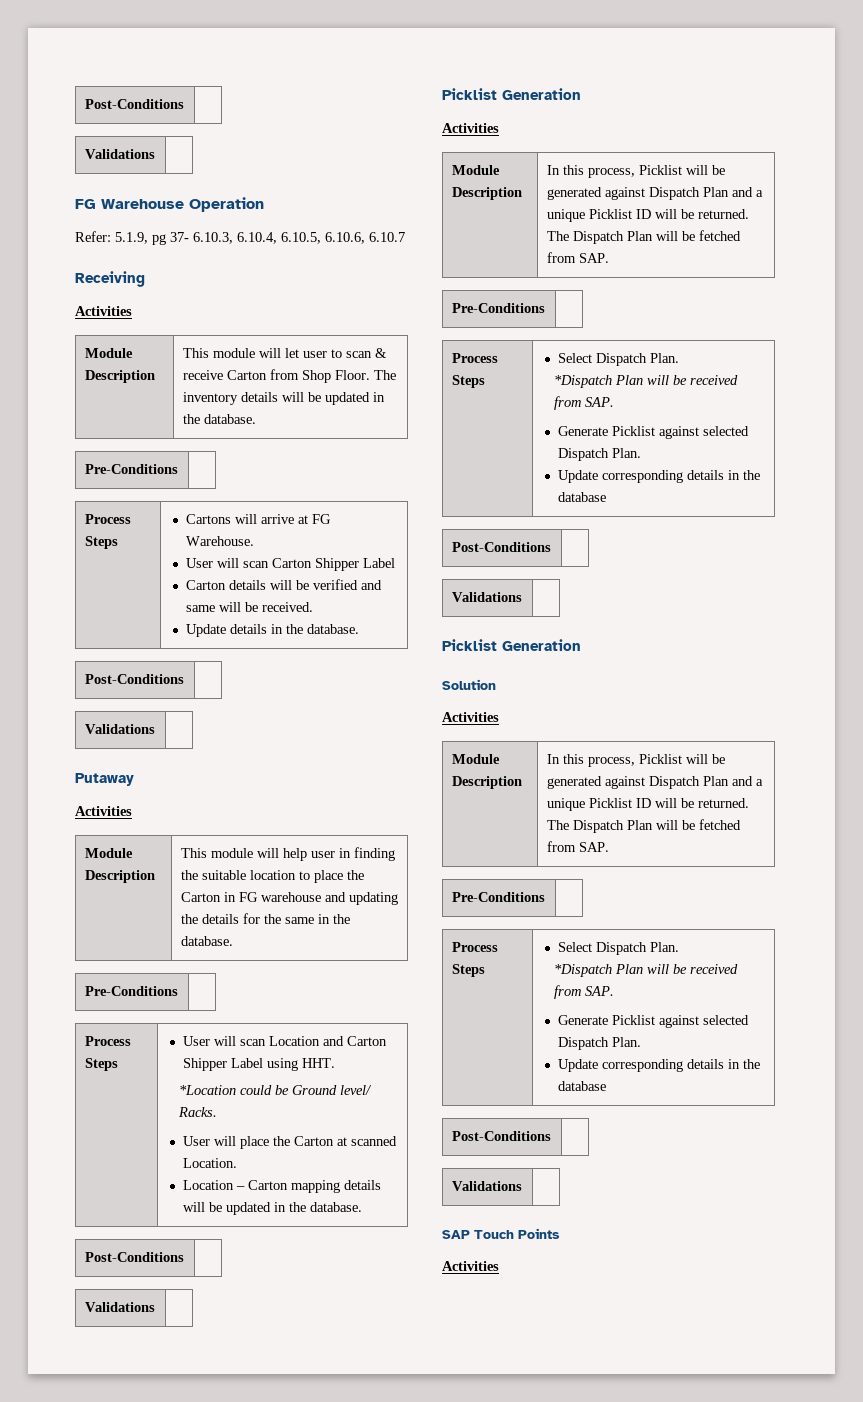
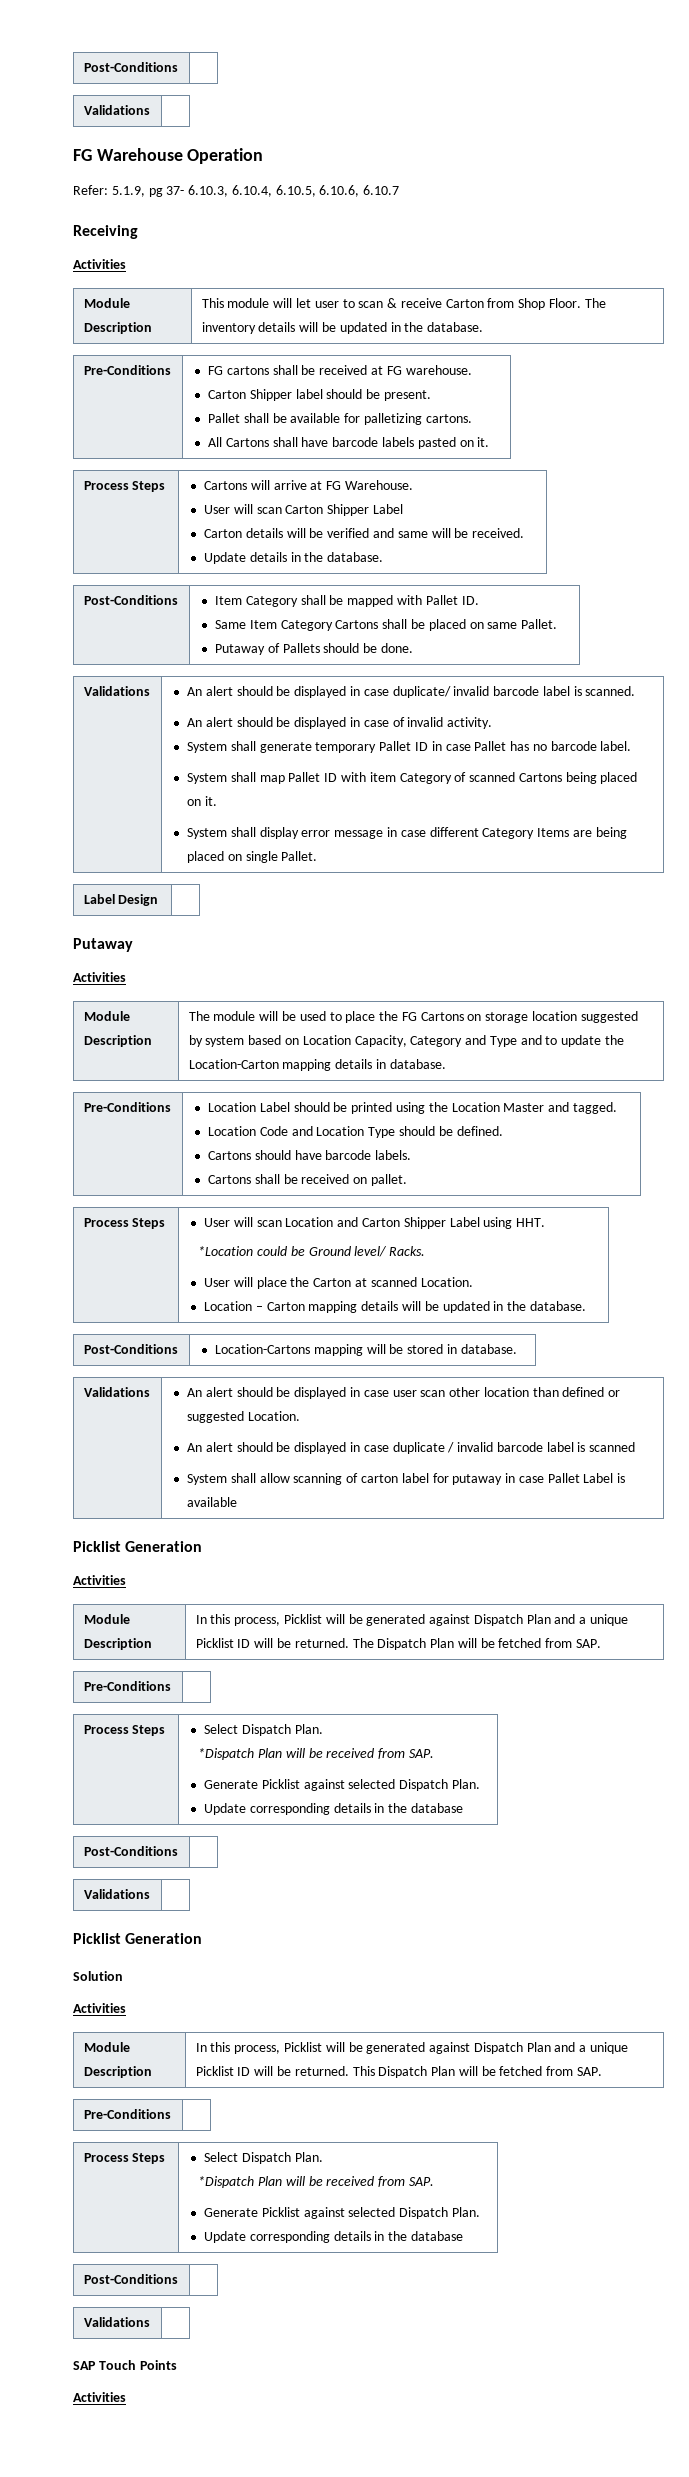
  Module Description | This module will let user to scan & receive Carton from Shop Floor. The inventory details will be updated in the database.
- Pre-Conditions |
+ Pre-Conditions | FG cartons shall be received at FG warehouse.
+ Carton Shipper label should be present.
+ Pallet shall be available for palletizing cartons.
+ All Cartons shall have barcode labels pasted on it.
  Process Steps | Cartons will arrive at FG Warehouse.
  User will scan Carton Shipper Label
  Carton details will be verified and same will be received.
  Update details in the database.
- Post-Conditions |
- Validations |
+ Post-Conditions | Item Category shall be mapped with Pallet ID.
+ Same Item Category Cartons shall be placed on same Pallet.
+ Putaway of Pallets should be done.
+ Validations | An alert should be displayed in case duplicate/ invalid barcode label is scanned.
+ An alert should be displayed in case of invalid activity.
+ System shall generate temporary Pallet ID in case Pallet has no barcode label.
+ System shall map Pallet ID with item Category of scanned Cartons being placed on it.
+ System shall display error message in case different Category Items are being placed on single Pallet.
+ Label Design |
- Module Description | This module will help user in finding the suitable location to place the Carton in FG warehouse and updating the details for the same in the database.
- Pre-Conditions |
+ Module Description | The module will be used to place the FG Cartons on storage location suggested by system based on Location Capacity, Category and Type and to update the Location-Carton mapping details in database.
+ Pre-Conditions | Location Label should be printed using the Location Master and tagged.
+ Location Code and Location Type should be defined.
+ Cartons should have barcode labels.
+ Cartons shall be received on pallet.
  Process Steps | User will scan Location and Carton Shipper Label using HHT.
  *Location could be Ground level/ Racks.
  User will place the Carton at scanned Location.
  Location – Carton mapping details will be updated in the database.
- Post-Conditions |
- Validations |
+ Post-Conditions | Location-Cartons mapping will be stored in database.
+ Validations | An alert should be displayed in case user scan other location than defined or suggested Location.
+ An alert should be displayed in case duplicate / invalid barcode label is scanned
+ System shall allow scanning of carton label for putaway in case Pallet Label is available
  Solution
  Activities
- Module Description | In this process, Picklist will be generated against Dispatch Plan and a unique Picklist ID will be returned. The Dispatch Plan will be fetched from SAP.
+ Module Description | In this process, Picklist will be generated against Dispatch Plan and a unique Picklist ID will be returned. This Dispatch Plan will be fetched from SAP.

